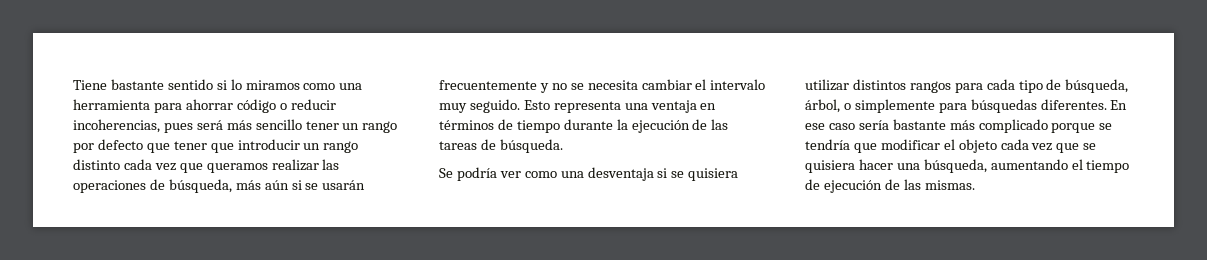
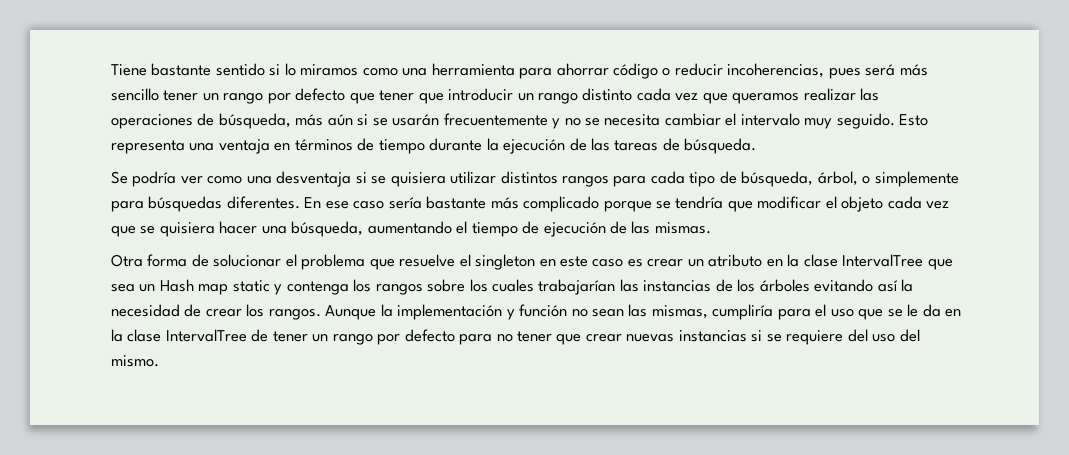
+ Otra forma de solucionar el problema que resuelve el singleton en este caso es crear un atributo en la clase IntervalTree que sea un Hash map static y contenga los rangos sobre los cuales trabajarían las instancias de los árboles evitando así la necesidad de crear los rangos. Aunque la implementación y función no sean las mismas, cumpliría para el uso que se le da en la clase IntervalTree de tener un rango por defecto para no tener que crear nuevas instancias si se requiere del uso del mismo.

